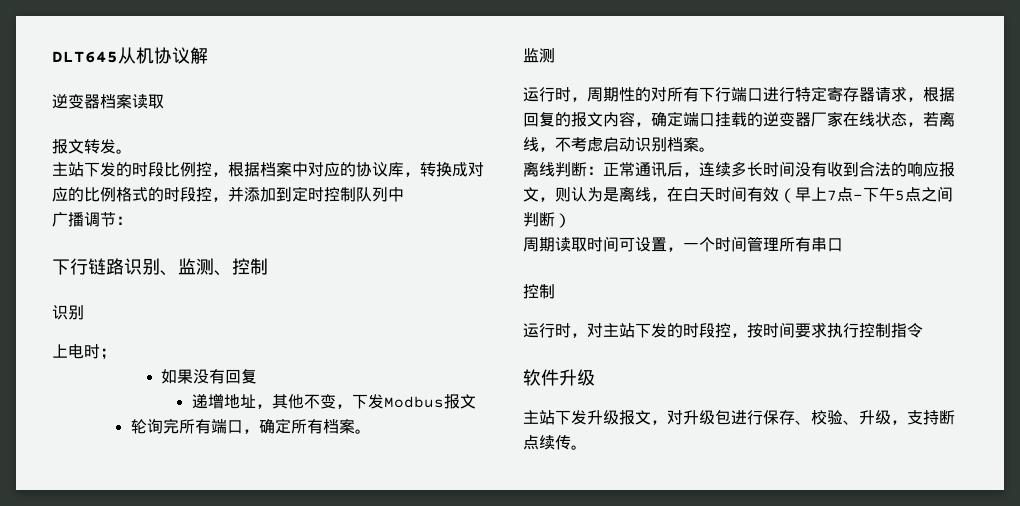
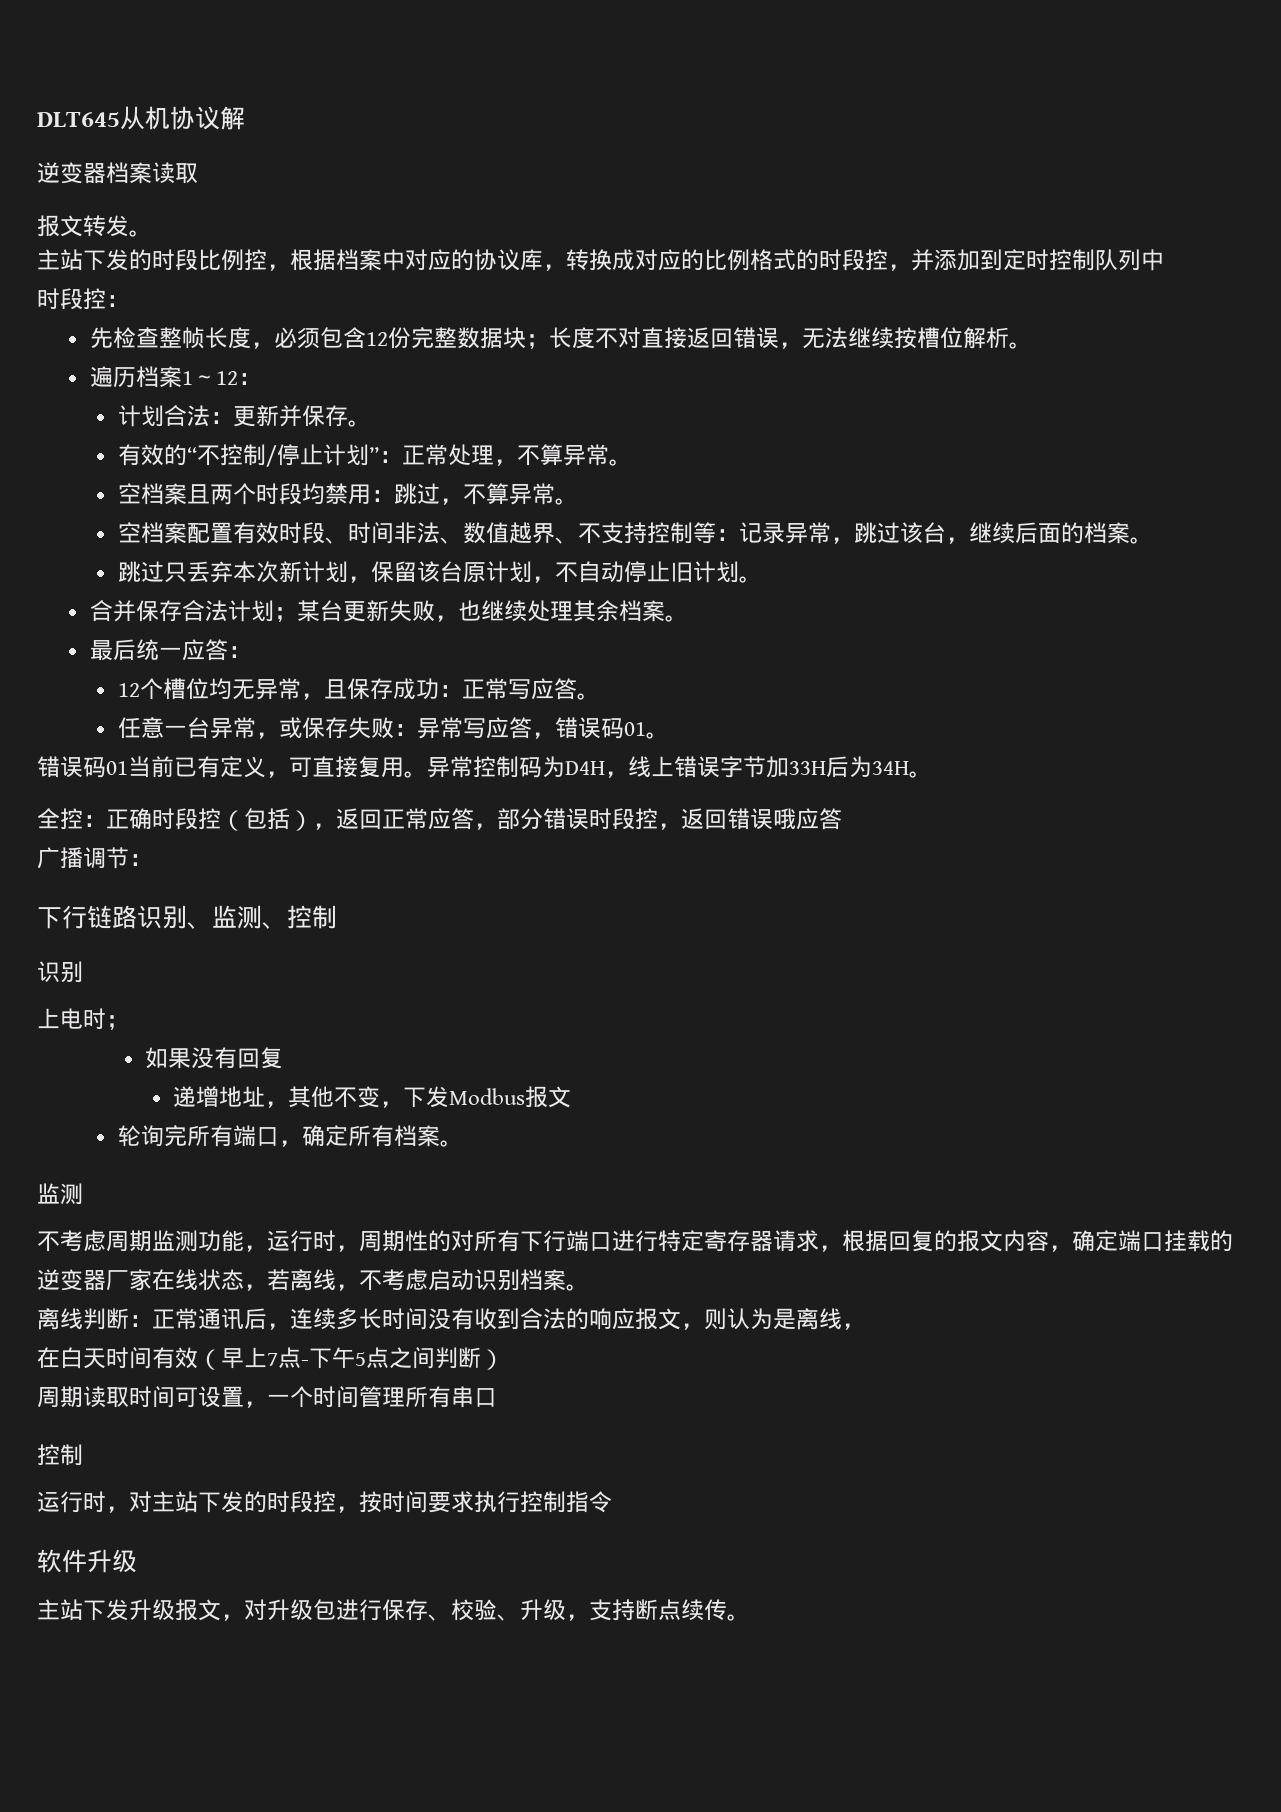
+ 时段控：
+ 先检查整帧长度，必须包含12份完整数据块；长度不对直接返回错误，无法继续按槽位解析。
+ 遍历档案1～12：
+ 计划合法：更新并保存。
+ 有效的“不控制/停止计划”：正常处理，不算异常。
+ 空档案且两个时段均禁用：跳过，不算异常。
+ 空档案配置有效时段、时间非法、数值越界、不支持控制等：记录异常，跳过该台，继续后面的档案。
+ 跳过只丢弃本次新计划，保留该台原计划，不自动停止旧计划。
+ 合并保存合法计划；某台更新失败，也继续处理其余档案。
+ 最后统一应答：
+ 12个槽位均无异常，且保存成功：正常写应答。
+ 任意一台异常，或保存失败：异常写应答，错误码01。
+ 错误码01当前已有定义，可直接复用。异常控制码为D4H，线上错误字节加33H后为34H。
+ 全控：正确时段控（包括），返回正常应答，部分错误时段控，返回错误哦应答
- 运行时，周期性的对所有下行端口进行特定寄存器请求，根据回复的报文内容，确定端口挂载的逆变器厂家在线状态，若离线，不考虑启动识别档案。
+ 不考虑周期监测功能，运行时，周期性的对所有下行端口进行特定寄存器请求，根据回复的报文内容，确定端口挂载的逆变器厂家在线状态，若离线，不考虑启动识别档案。
- 离线判断：正常通讯后，连续多长时间没有收到合法的响应报文，则认为是离线，在白天时间有效（早上7点-下午5点之间判断）
+ 离线判断：正常通讯后，连续多长时间没有收到合法的响应报文，则认为是离线，
+ 在白天时间有效（早上7点-下午5点之间判断）

